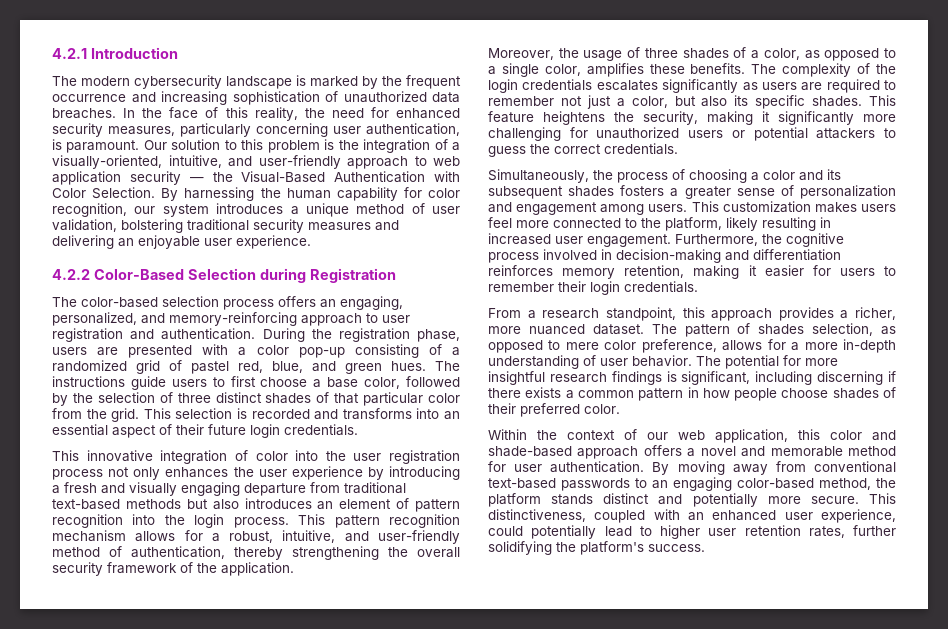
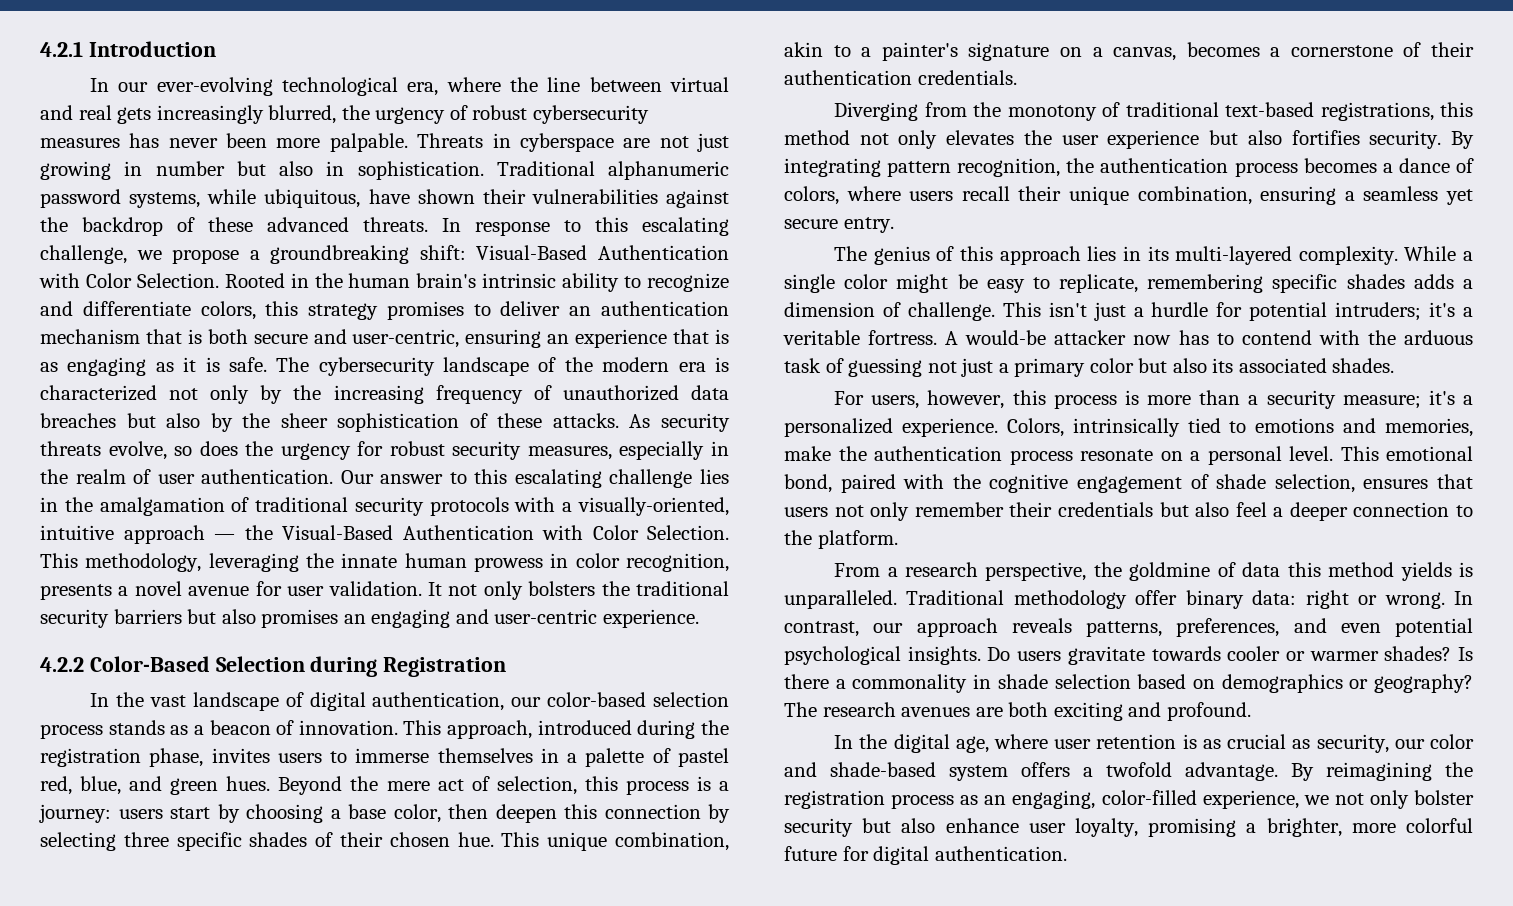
- The modern cybersecurity landscape is marked by the frequent occurrence and increasing sophistication of unauthorized data breaches. In the face of this reality, the need for enhanced security measures, particularly concerning user authentication, is paramount. Our solution to this problem is the integration of a visually-oriented, intuitive, and user-friendly approach to web application security — the Visual-Based Authentication with Color Selection.
+ In our ever-evolving technological era, where the line between virtual and real gets increasingly blurred, the urgency of robust cybersecurity measures has never been more palpable. Threats in cyberspace are not just growing in number but also in sophistication. Traditional alphanumeric password systems, while ubiquitous, have shown their vulnerabilities against the backdrop of these advanced threats. In response to this escalating challenge, we propose a groundbreaking shift: Visual-Based Authentication with Color Selection. Rooted in the human brain's intrinsic ability to recognize and differentiate colors, this strategy promises to deliver an authentication mechanism that is both secure and user-centric, ensuring an experience that is as engaging as it is safe. The cybersecurity landscape of the modern era is characterized not only by the increasing frequency of unauthorized data breaches but also by the sheer sophistication of these attacks. As security threats evolve, so does the urgency for robust security measures, especially in the realm of user authentication. Our answer to this escalating challenge lies in the amalgamation of traditional security protocols with a visually-oriented, intuitive approach — the Visual-Based Authentication with Color Selection.
- By harnessing the human capability for color recognition, our system introduces a unique method of user validation, bolstering traditional security measures and delivering an enjoyable user experience.
+ This methodology, leveraging the innate human prowess in color recognition, presents a novel avenue for user validation. It not only bolsters the traditional security barriers but also promises an engaging and user-centric experience.
- The color-based selection process offers an engaging, personalized, and memory-reinforcing approach to user registration and authentication. During the registration phase, users are presented with a color pop-up consisting of a randomized grid of pastel red, blue, and green hues.
+ In the vast landscape of digital authentication, our color-based selection process stands as a beacon of innovation. This approach, introduced during the registration phase, invites users to immerse themselves in a palette of pastel red, blue, and green hues.
- The instructions guide users to first choose a base color, followed by the selection of three distinct shades of that particular color from the grid. This selection is recorded and transforms into an essential aspect of their future login credentials.
- This innovative integration of color into the user registration process not only enhances the user experience by introducing a fresh and visually engaging departure from traditional text-based methods but also introduces an element of pattern recognition into the login process. This pattern recognition mechanism allows for a robust, intuitive, and user-friendly method of authentication, thereby strengthening the overall security framework of the application.
- Moreover, the usage of three shades of a color, as opposed to a single color, amplifies these benefits. The complexity of the login credentials escalates significantly as users are required to remember not just a color, but also its specific shades. This feature heightens the security, making it significantly more challenging for unauthorized users or potential attackers to guess the correct credentials.
- Simultaneously, the process of choosing a color and its subsequent shades fosters a greater sense of personalization and engagement among users. This customization makes users feel more connected to the platform, likely resulting in increased user engagement. Furthermore, the cognitive process involved in decision-making and differentiation reinforces memory retention, making it easier for users to remember their login credentials.
- From a research standpoint, this approach provides a richer, more nuanced dataset. The pattern of shades selection, as opposed to mere color preference, allows for a more in-depth understanding of user behavior. The potential for more insightful research findings is significant, including discerning if there exists a common pattern in how people choose shades of their preferred color.
- Within the context of our web application, this color and shade-based approach offers a novel and memorable method for user authentication. By moving away from conventional text-based passwords to an engaging color-based method, the platform stands distinct and potentially more secure. This distinctiveness, coupled with an enhanced user experience, could potentially lead to higher user retention rates, further solidifying the platform's success.
+ Beyond the mere act of selection, this process is a journey: users start by choosing a base color, then deepen this connection by selecting three specific shades of their chosen hue. This unique combination, akin to a painter's signature on a canvas, becomes a cornerstone of their authentication credentials.
+ Diverging from the monotony of traditional text-based registrations, this method not only elevates the user experience but also fortifies security. By integrating pattern recognition, the authentication process becomes a dance of colors, where users recall their unique combination, ensuring a seamless yet secure entry.
+ The genius of this approach lies in its multi-layered complexity. While a single color might be easy to replicate, remembering specific shades adds a dimension of challenge. This isn't just a hurdle for potential intruders; it's a veritable fortress. A would-be attacker now has to contend with the arduous task of guessing not just a primary color but also its associated shades.
+ For users, however, this process is more than a security measure; it's a personalized experience. Colors, intrinsically tied to emotions and memories, make the authentication process resonate on a personal level. This emotional bond, paired with the cognitive engagement of shade selection, ensures that users not only remember their credentials but also feel a deeper connection to the platform.
+ From a research perspective, the goldmine of data this method yields is unparalleled. Traditional methodology offer binary data: right or wrong. In contrast, our approach reveals patterns, preferences, and even potential psychological insights. Do users gravitate towards cooler or warmer shades? Is there a commonality in shade selection based on demographics or geography? The research avenues are both exciting and profound.
+ In the digital age, where user retention is as crucial as security, our color and shade-based system offers a twofold advantage. By reimagining the registration process as an engaging, color-filled experience, we not only bolster security but also enhance user loyalty, promising a brighter, more colorful future for digital authentication.

